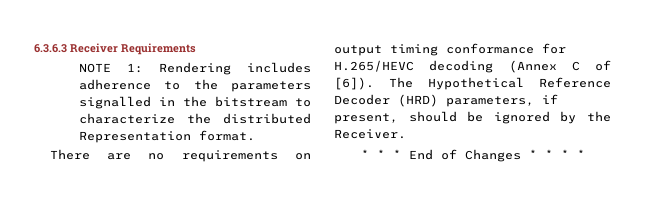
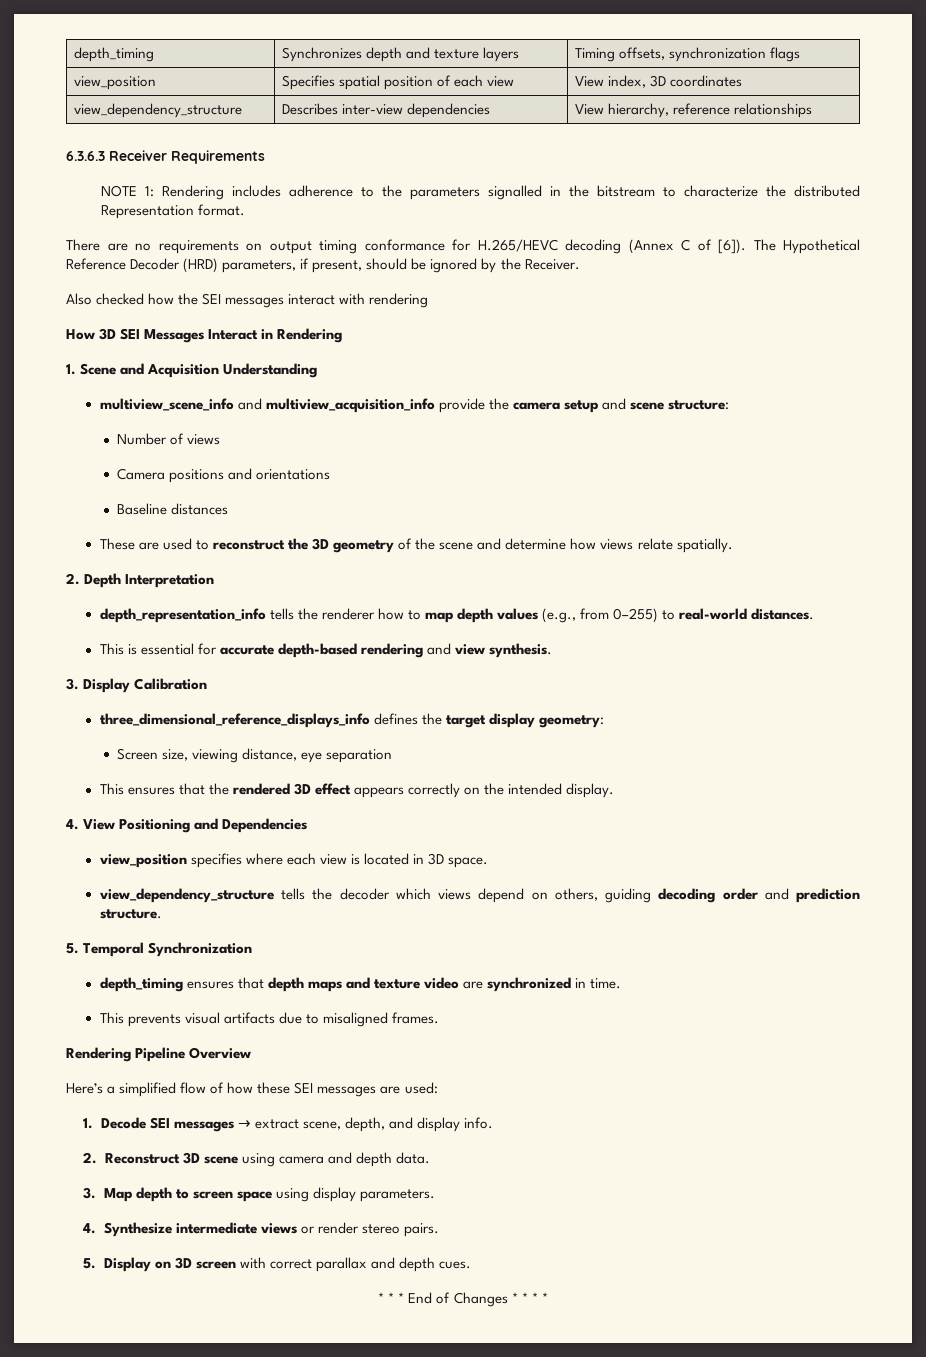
+ depth_timing | Synchronizes depth and texture layers | Timing offsets, synchronization flags
+ view_position | Specifies spatial position of each view | View index, 3D coordinates
+ view_dependency_structure | Describes inter-view dependencies | View hierarchy, reference relationships
+ Also checked how the SEI messages interact with rendering
+ How 3D SEI Messages Interact in Rendering
+ 1. Scene and Acquisition Understanding
+ multiview_scene_info and multiview_acquisition_info provide the camera setup and scene structure:
+ Number of views
+ Camera positions and orientations
+ Baseline distances
+ These are used to reconstruct the 3D geometry of the scene and determine how views relate spatially.
+ 2. Depth Interpretation
+ depth_representation_info tells the renderer how to map depth values (e.g., from 0–255) to real-world distances.
+ This is essential for accurate depth-based rendering and view synthesis.
+ 3. Display Calibration
+ three_dimensional_reference_displays_info defines the target display geometry:
+ Screen size, viewing distance, eye separation
+ This ensures that the rendered 3D effect appears correctly on the intended display.
+ 4. View Positioning and Dependencies
+ view_position specifies where each view is located in 3D space.
+ view_dependency_structure tells the decoder which views depend on others, guiding decoding order and prediction structure.
+ 5. Temporal Synchronization
+ depth_timing ensures that depth maps and texture video are synchronized in time.
+ This prevents visual artifacts due to misaligned frames.
+ Rendering Pipeline Overview
+ Here’s a simplified flow of how these SEI messages are used:
+ 1. Decode SEI messages → extract scene, depth, and display info.
+ 2. Reconstruct 3D scene using camera and depth data.
+ 3. Map depth to screen space using display parameters.
+ 4. Synthesize intermediate views or render stereo pairs.
+ 5. Display on 3D screen with correct parallax and depth cues.

